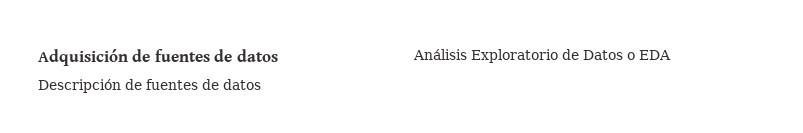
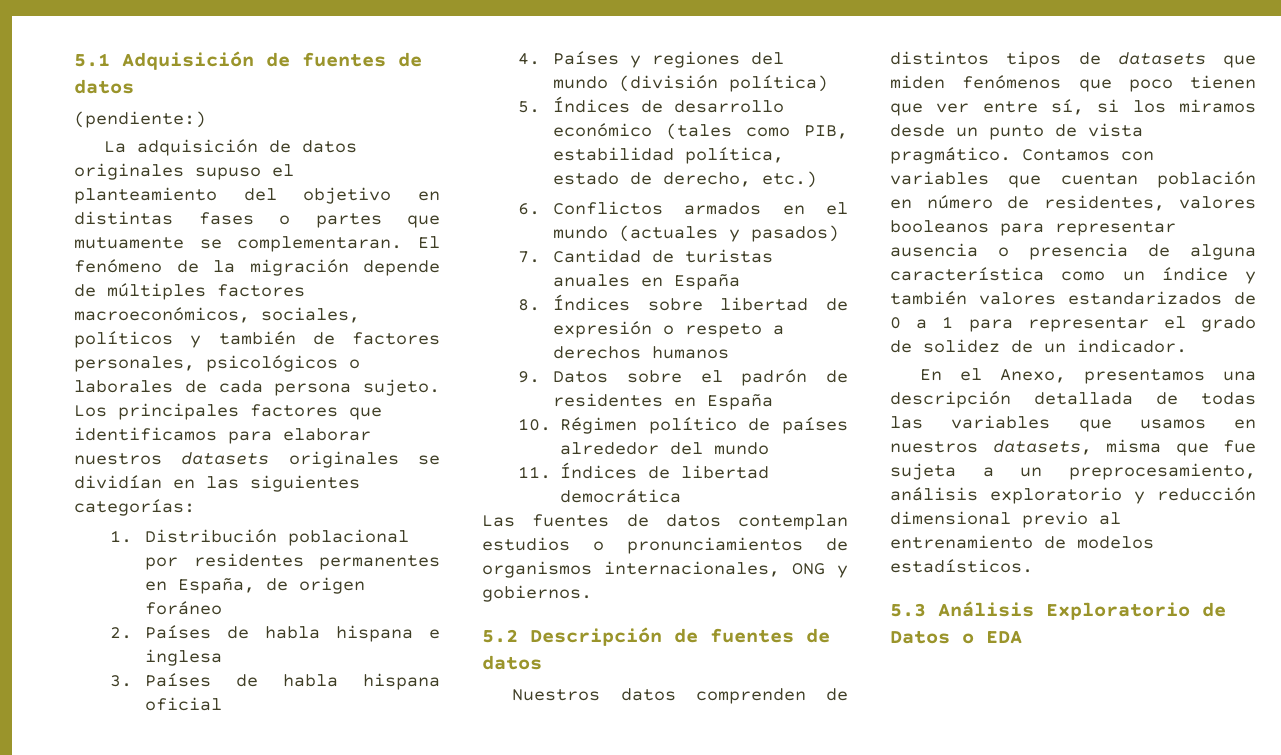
- Adquisición de fuentes de datos
+ 5.1 Adquisición de fuentes de datos
- Descripción de fuentes de datos
+ (pendiente:)
+ La adquisición de datos originales supuso el planteamiento del objetivo en distintas fases o partes que mutuamente se complementaran. El fenómeno de la migración depende de múltiples factores macroeconómicos, sociales, políticos y también de factores personales, psicológicos o laborales de cada persona sujeto. Los principales factores que identificamos para elaborar nuestros datasets originales se dividían en las siguientes categorías:
+ 1. Distribución poblacional por residentes permanentes en España, de origen foráneo
+ 2. Países de habla hispana e inglesa
+ 3. Países de habla hispana oficial
+ 4. Países y regiones del mundo (división política)
+ 5. Índices de desarrollo económico (tales como PIB, estabilidad política, estado de derecho, etc.)
+ 6. Conflictos armados en el mundo (actuales y pasados)
+ 7. Cantidad de turistas anuales en España
+ 8. Índices sobre libertad de expresión o respeto a derechos humanos
+ 9. Datos sobre el padrón de residentes en España
+ 10. Régimen político de países alrededor del mundo
+ 11. Índices de libertad democrática
+ Las fuentes de datos contemplan estudios o pronunciamientos de organismos internacionales, ONG y gobiernos.
+ 5.2 Descripción de fuentes de datos
- Análisis Exploratorio de Datos o EDA
+ Nuestros datos comprenden de distintos tipos de datasets que miden fenómenos que poco tienen que ver entre sí, si los miramos desde un punto de vista pragmático. Contamos con variables que cuentan población en número de residentes, valores booleanos para representar ausencia o presencia de alguna característica como un índice y también valores estandarizados de 0 a 1 para representar el grado de solidez de un indicador.
+ En el Anexo, presentamos una descripción detallada de todas las variables que usamos en nuestros datasets, misma que fue sujeta a un preprocesamiento, análisis exploratorio y reducción dimensional previo al entrenamiento de modelos estadísticos.
+ 5.3 Análisis Exploratorio de Datos o EDA

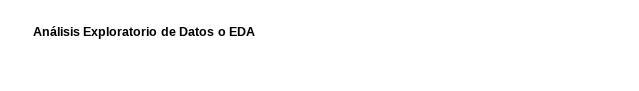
- 5.1 Adquisición de fuentes de datos
- (pendiente:)
- La adquisición de datos originales supuso el planteamiento del objetivo en distintas fases o partes que mutuamente se complementaran. El fenómeno de la migración depende de múltiples factores macroeconómicos, sociales, políticos y también de factores personales, psicológicos o laborales de cada persona sujeto. Los principales factores que identificamos para elaborar nuestros datasets originales se dividían en las siguientes categorías:
- 1. Distribución poblacional por residentes permanentes en España, de origen foráneo
- 2. Países de habla hispana e inglesa
- 3. Países de habla hispana oficial
- 4. Países y regiones del mundo (división política)
- 5. Índices de desarrollo económico (tales como PIB, estabilidad política, estado de derecho, etc.)
- 6. Conflictos armados en el mundo (actuales y pasados)
- 7. Cantidad de turistas anuales en España
- 8. Índices sobre libertad de expresión o respeto a derechos humanos
- 9. Datos sobre el padrón de residentes en España
- 10. Régimen político de países alrededor del mundo
- 11. Índices de libertad democrática
- Las fuentes de datos contemplan estudios o pronunciamientos de organismos internacionales, ONG y gobiernos.
- 5.2 Descripción de fuentes de datos
- Nuestros datos comprenden de distintos tipos de datasets que miden fenómenos que poco tienen que ver entre sí, si los miramos desde un punto de vista pragmático. Contamos con variables que cuentan población en número de residentes, valores booleanos para representar ausencia o presencia de alguna característica como un índice y también valores estandarizados de 0 a 1 para representar el grado de solidez de un indicador.
- En el Anexo, presentamos una descripción detallada de todas las variables que usamos en nuestros datasets, misma que fue sujeta a un preprocesamiento, análisis exploratorio y reducción dimensional previo al entrenamiento de modelos estadísticos.
- 5.3 Análisis Exploratorio de Datos o EDA
+ Análisis Exploratorio de Datos o EDA

